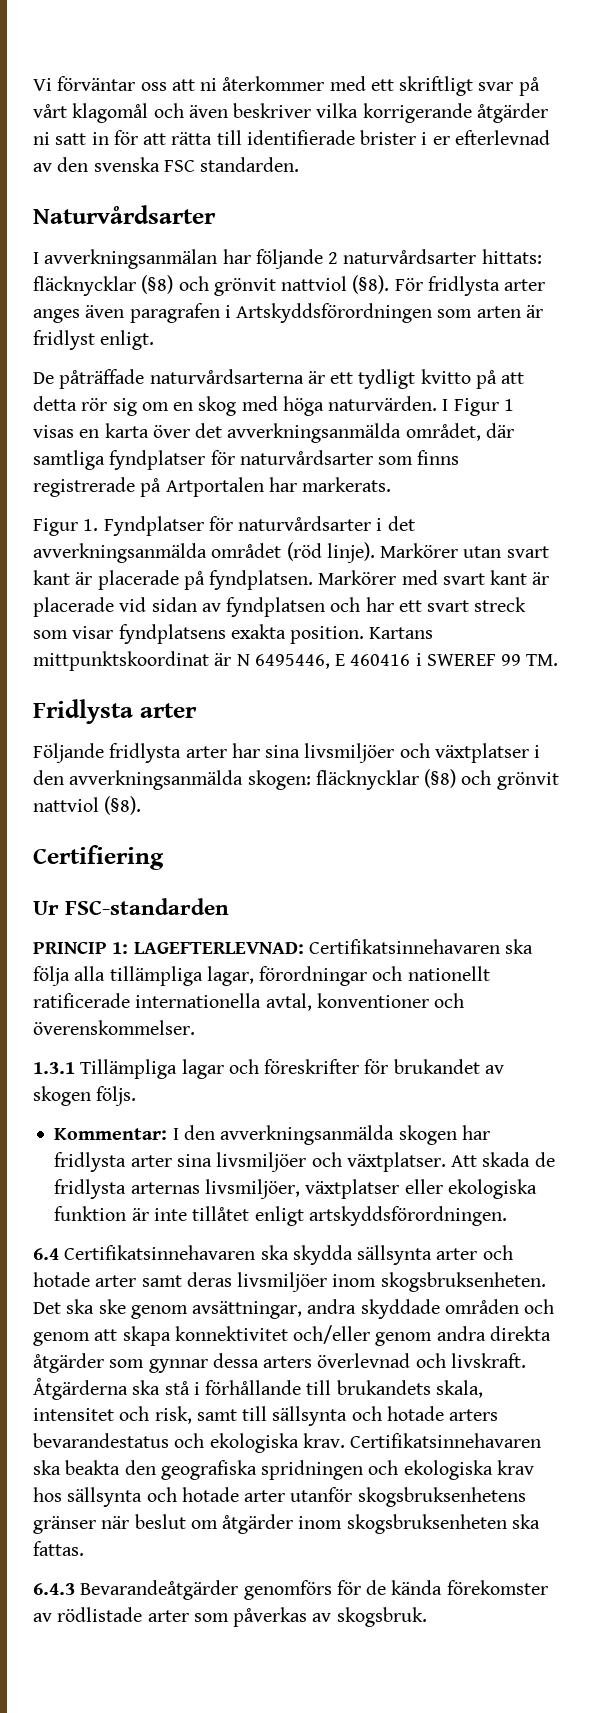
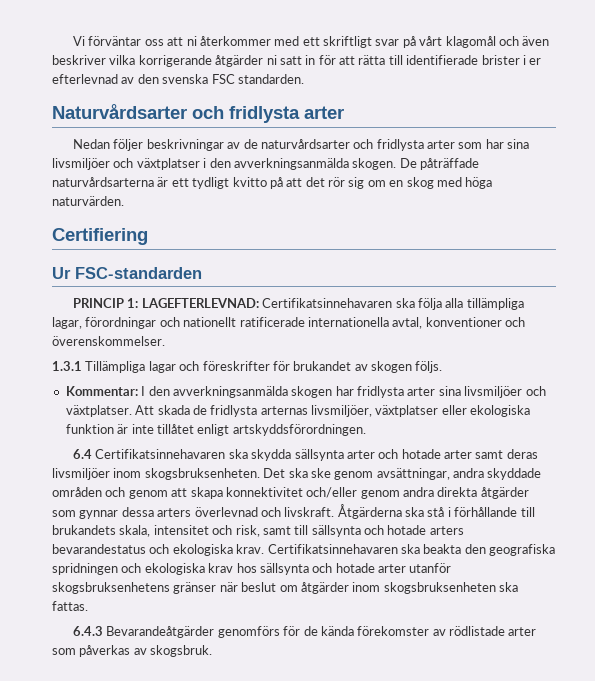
- Naturvårdsarter
- I avverkningsanmälan har följande 2 naturvårdsarter hittats: fläcknycklar (§8) och grönvit nattviol (§8). För fridlysta arter anges även paragrafen i Artskyddsförordningen som arten är fridlyst enligt.
- De påträffade naturvårdsarterna är ett tydligt kvitto på att detta rör sig om en skog med höga naturvärden. I Figur 1 visas en karta över det avverkningsanmälda området, där samtliga fyndplatser för naturvårdsarter som finns registrerade på Artportalen har markerats.
- Figur 1. Fyndplatser för naturvårdsarter i det avverkningsanmälda området (röd linje). Markörer utan svart kant är placerade på fyndplatsen. Markörer med svart kant är placerade vid sidan av fyndplatsen och har ett svart streck som visar fyndplatsens exakta position. Kartans mittpunktskoordinat är N 6495446, E 460416 i SWEREF 99 TM.
- Fridlysta arter
- Följande fridlysta arter har sina livsmiljöer och växtplatser i den avverkningsanmälda skogen: fläcknycklar (§8) och grönvit nattviol (§8).
+ Naturvårdsarter och fridlysta arter
+ Nedan följer beskrivningar av de naturvårdsarter och fridlysta arter som har sina livsmiljöer och växtplatser i den avverkningsanmälda skogen. De påträffade naturvårdsarterna är ett tydligt kvitto på att det rör sig om en skog med höga naturvärden.

